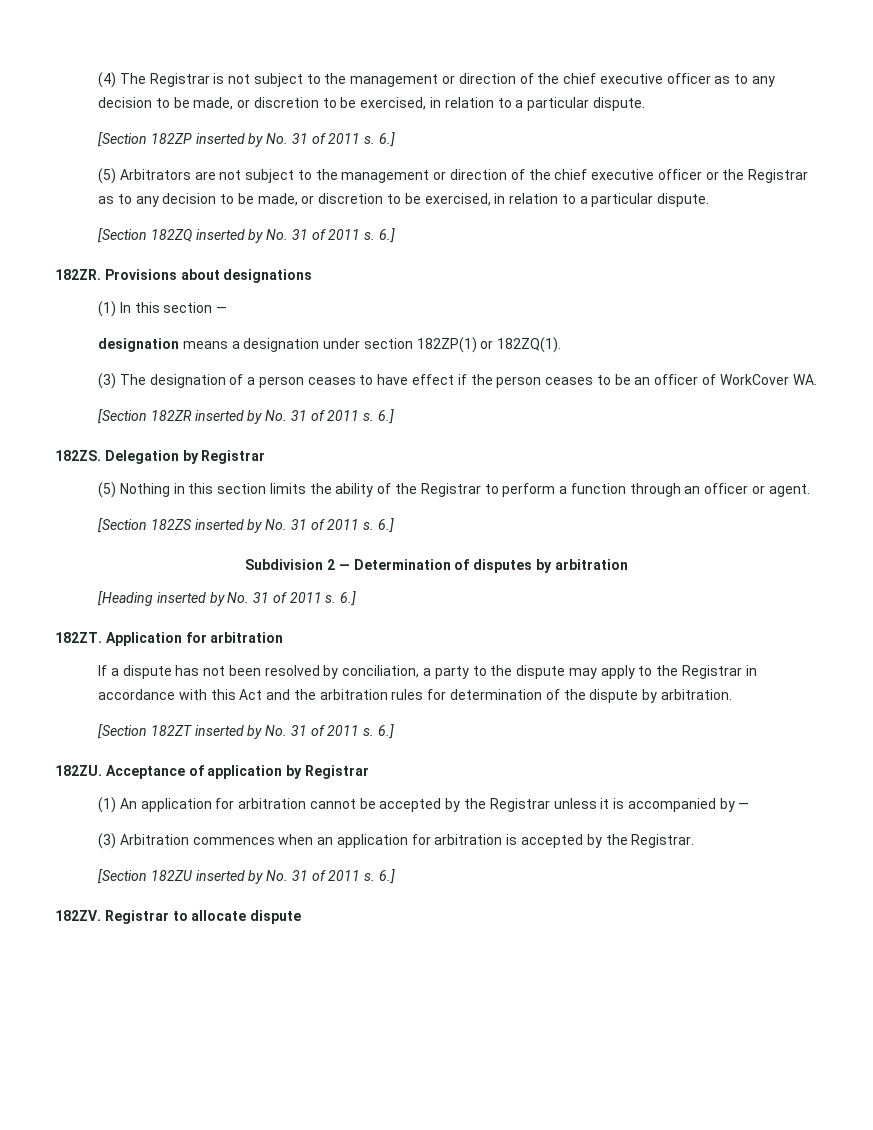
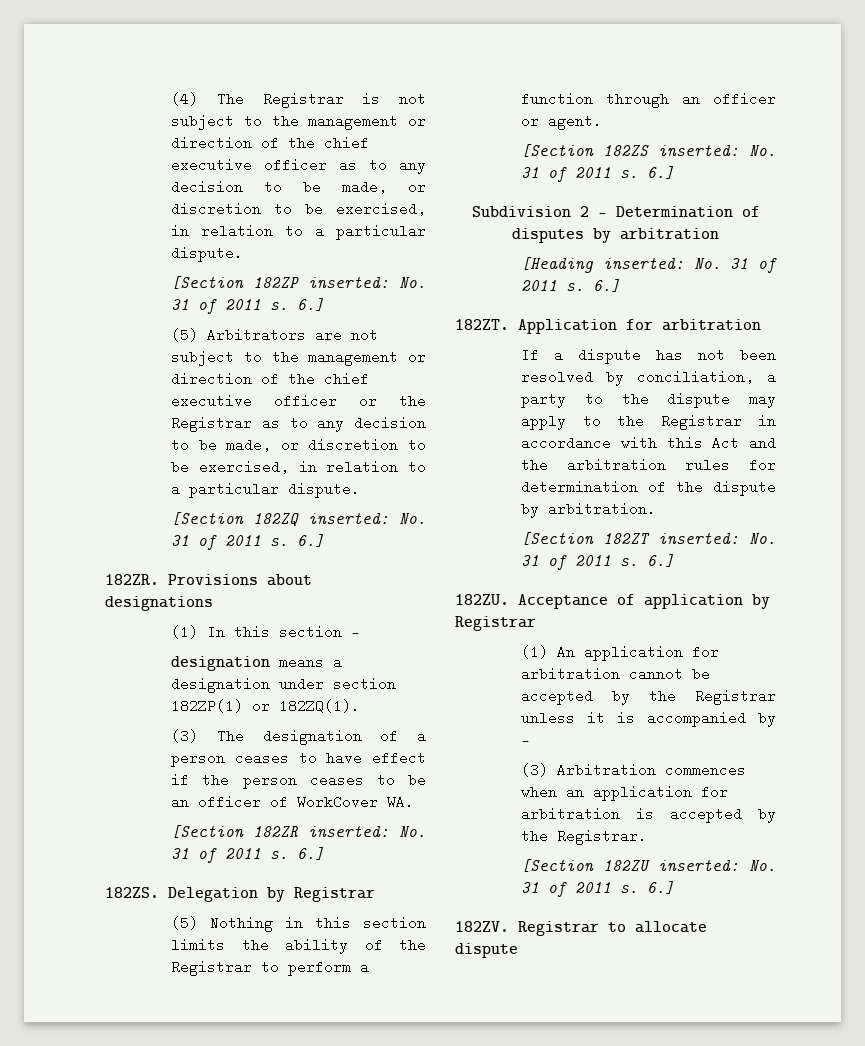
- [Section 182ZP inserted by No. 31 of 2011 s.
+ [Section 182ZP inserted: No. 31 of 2011 s.
- [Section 182ZQ inserted by No. 31 of 2011 s.
+ [Section 182ZQ inserted: No. 31 of 2011 s.
- [Section 182ZR inserted by No. 31 of 2011 s.
+ [Section 182ZR inserted: No. 31 of 2011 s.
- [Section 182ZS inserted by No. 31 of 2011 s.
+ [Section 182ZS inserted: No. 31 of 2011 s.
- [Heading inserted by No. 31 of 2011 s.
+ [Heading inserted: No. 31 of 2011 s.
- [Section 182ZT inserted by No. 31 of 2011 s.
+ [Section 182ZT inserted: No. 31 of 2011 s.
- [Section 182ZU inserted by No. 31 of 2011 s.
+ [Section 182ZU inserted: No. 31 of 2011 s.

